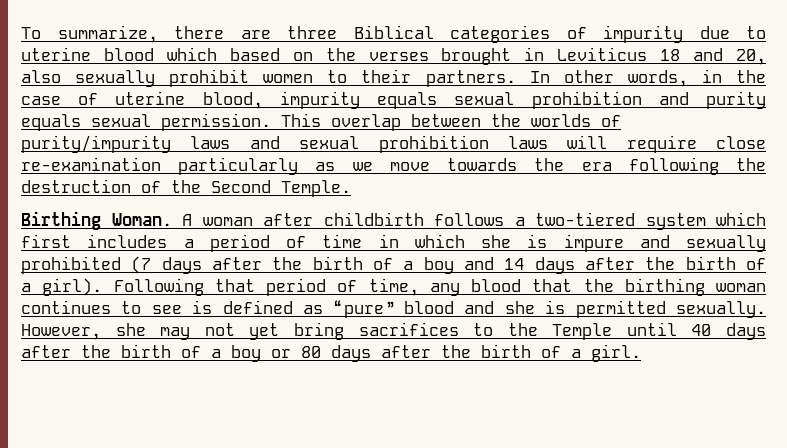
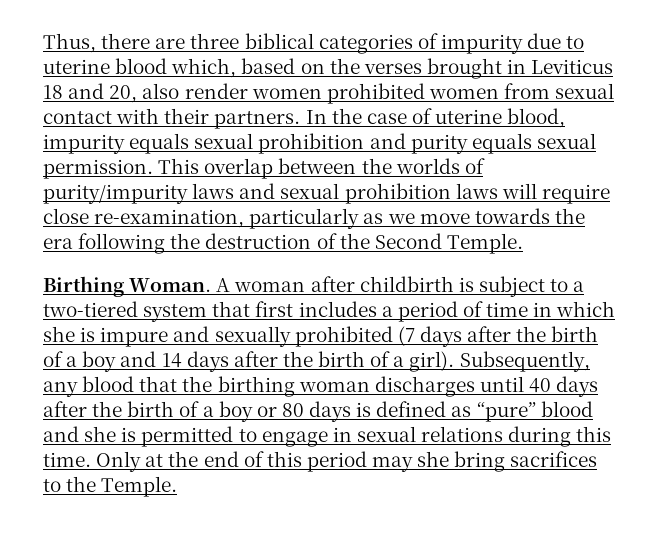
- To summarize, there are three Biblical categories of impurity due to uterine blood which based on the verses brought in Leviticus 18 and 20, also sexually prohibit women to their partners. In other words, in the case of uterine blood, impurity equals sexual prohibition and purity equals sexual permission.
+ Thus, there are three biblical categories of impurity due to uterine blood which, based on the verses brought in Leviticus 18 and 20, also render women prohibited women from sexual contact with their partners. In the case of uterine blood, impurity equals sexual prohibition and purity equals sexual permission.
- This overlap between the worlds of purity/impurity laws and sexual prohibition laws will require close re-examination particularly as we move towards the era following the destruction of the Second Temple.
+ This overlap between the worlds of purity/impurity laws and sexual prohibition laws will require close re-examination, particularly as we move towards the era following the destruction of the Second Temple.
- A woman after childbirth follows a two-tiered system which first includes a period of time in which she is impure and sexually prohibited (7 days after the birth of a boy and 14 days after the birth of a girl).
+ A woman after childbirth is subject to a two-tiered system that first includes a period of time in which she is impure and sexually prohibited (7 days after the birth of a boy and 14 days after the birth of a girl).
- Following that period of time, any blood that the birthing woman continues to see is defined as “pure” blood and she is permitted sexually. However, she may not yet bring sacrifices to the Temple until 40 days after the birth of a boy or 80 days after the birth of a girl.
+ Subsequently, any blood that the birthing woman discharges until 40 days after the birth of a boy or 80 days is defined as “pure” blood and she is permitted to engage in sexual relations during this time. Only at the end of this period may she bring sacrifices to the Temple.

